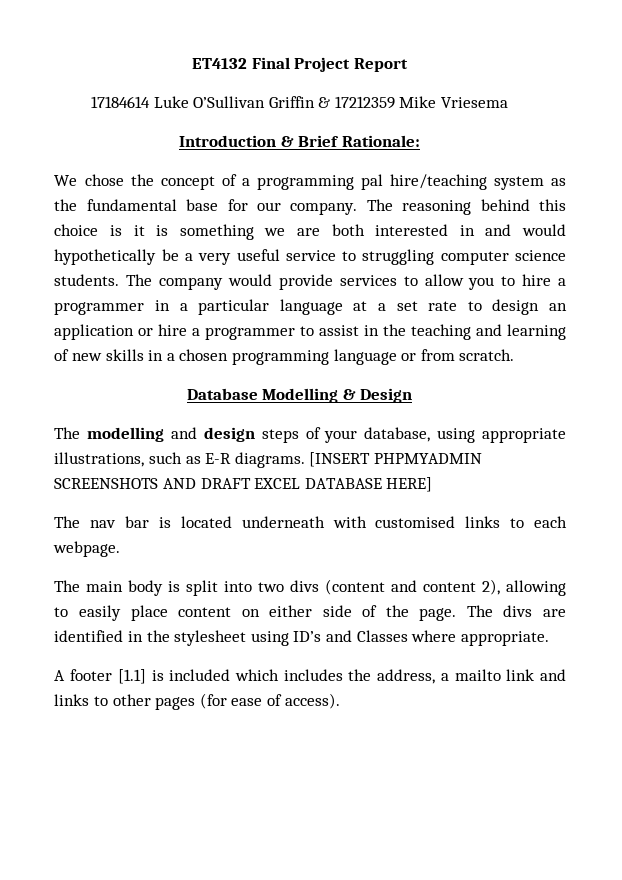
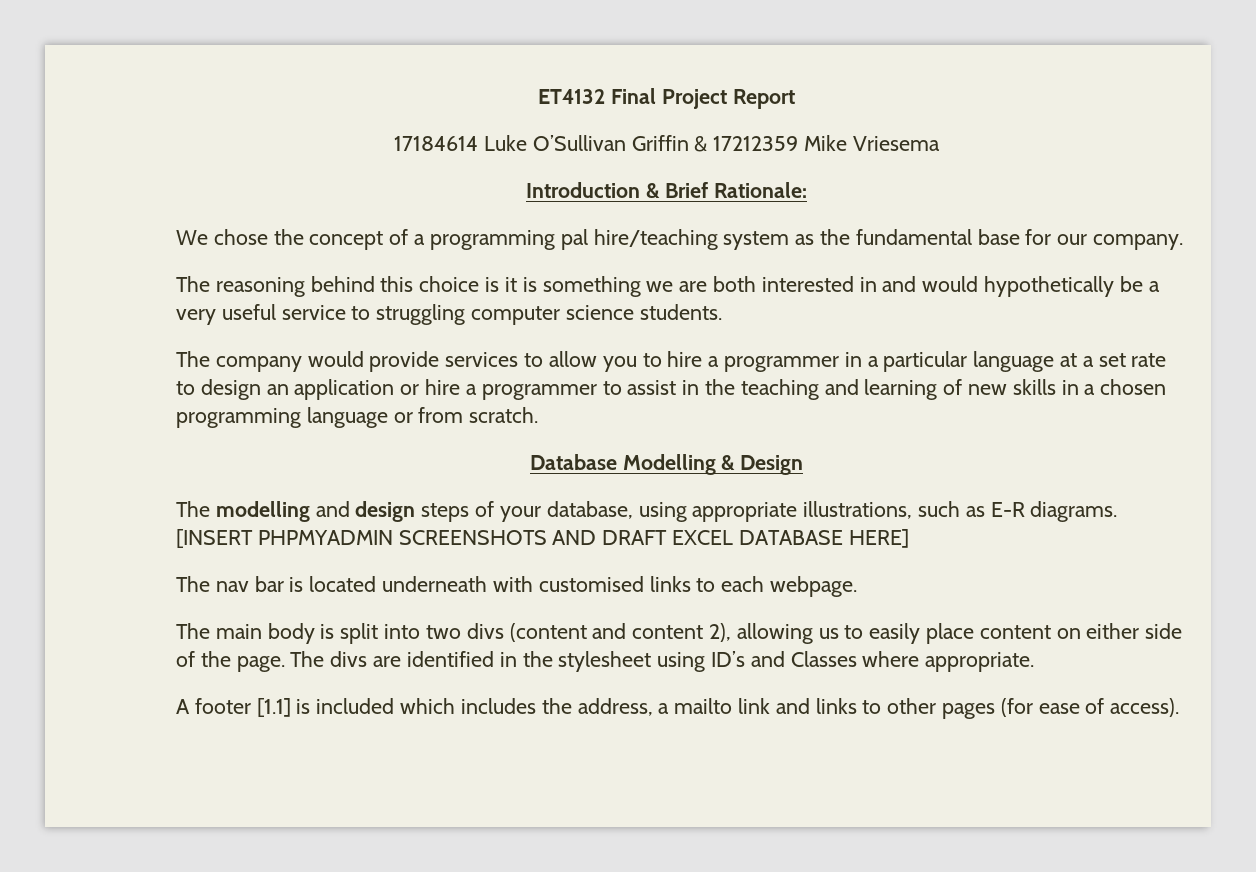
- We chose the concept of a programming pal hire/teaching system as the fundamental base for our company. The reasoning behind this choice is it is something we are both interested in and would hypothetically be a very useful service to struggling computer science students. The company would provide services to allow you to hire a programmer in a particular language at a set rate to design an application or hire a programmer to assist in the teaching and learning of new skills in a chosen programming language or from scratch.
+ We chose the concept of a programming pal hire/teaching system as the fundamental base for our company.
+ The reasoning behind this choice is it is something we are both interested in and would hypothetically be a very useful service to struggling computer science students.
+ The company would provide services to allow you to hire a programmer in a particular language at a set rate to design an application or hire a programmer to assist in the teaching and learning of new skills in a chosen programming language or from scratch.
- The main body is split into two divs (content and content 2), allowing to easily place content on either side of the page.
+ The main body is split into two divs (content and content 2), allowing us to easily place content on either side of the page.

